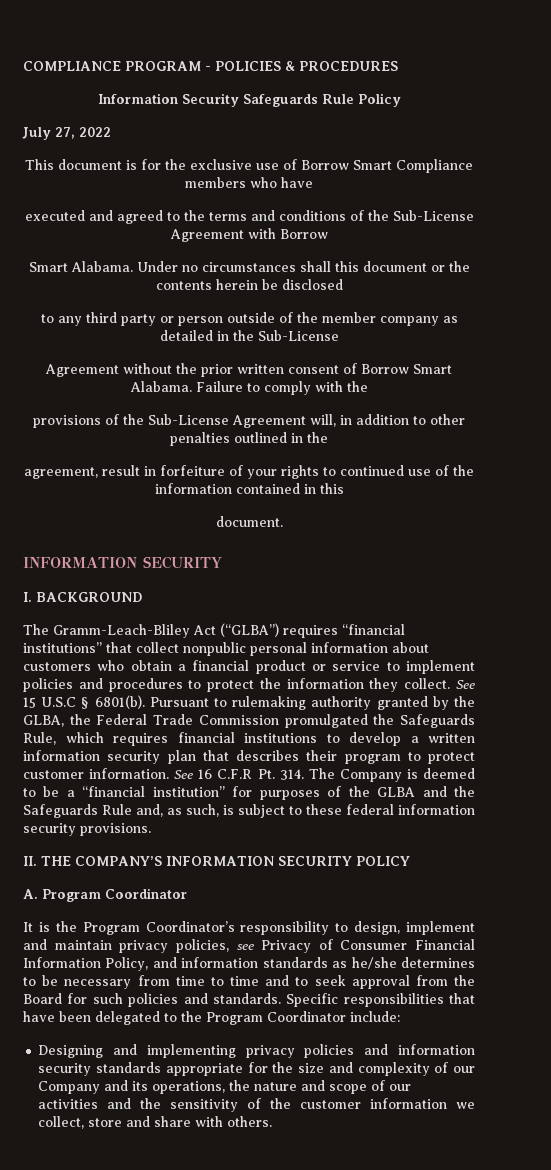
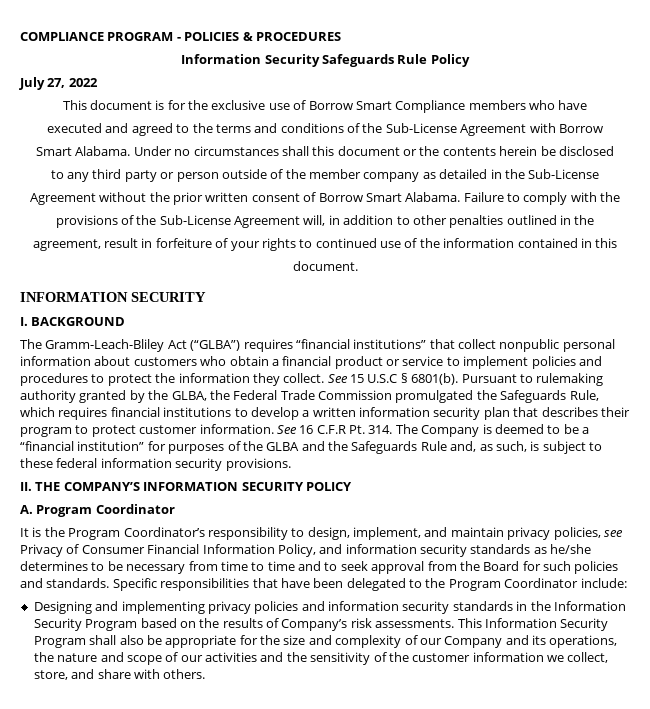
- It is the Program Coordinator’s responsibility to design, implement and maintain privacy policies, see Privacy of Consumer Financial Information Policy, and information standards as he/she determines to be necessary from time to time and to seek approval from the Board for such policies and standards.
+ It is the Program Coordinator’s responsibility to design, implement, and maintain privacy policies, see Privacy of Consumer Financial Information Policy, and information security standards as he/she determines to be necessary from time to time and to seek approval from the Board for such policies and standards.
- Designing and implementing privacy policies and information security standards appropriate for the size and complexity of our Company and its operations, the nature and scope of our activities and the sensitivity of the customer information we collect, store and share with others.
+ Designing and implementing privacy policies and information security standards in the Information Security Program based on the results of Company’s risk assessments. This Information Security Program shall also be appropriate for the size and complexity of our Company and its operations, the nature and scope of our activities and the sensitivity of the customer information we collect, store, and share with others.

